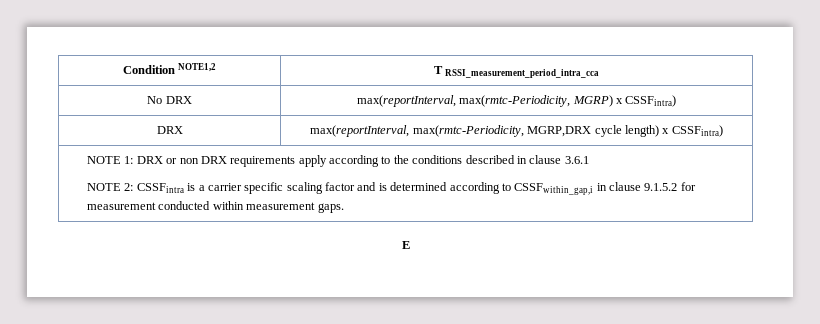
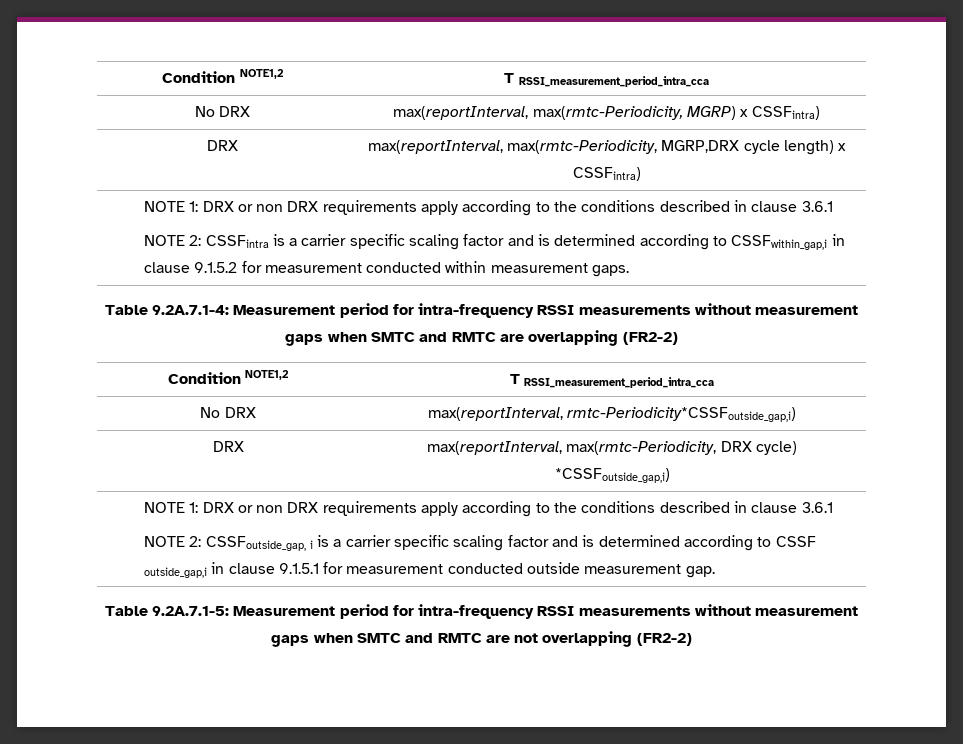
- E
+ Table 9.2A.7.1-4: Measurement period for intra-frequency RSSI measurements without measurement gaps when SMTC and RMTC are overlapping (FR2-2)
+ Condition NOTE1,2 | T RSSI_measurement_period_intra_cca
+ No DRX | max(reportInterval, rmtc-Periodicity*CSSFoutside_gap,i)
+ DRX | max(reportInterval, max(rmtc-Periodicity, DRX cycle) *CSSFoutside_gap,i)
+ NOTE 1: DRX or non DRX requirements apply according to the conditions described in clause 3.6.1
+ NOTE 2: CSSFoutside_gap, i is a carrier specific scaling factor and is determined according to CSSF outside_gap,i in clause 9.1.5.1 for measurement conducted outside measurement gap.
+ Table 9.2A.7.1-5: Measurement period for intra-frequency RSSI measurements without measurement gaps when SMTC and RMTC are not overlapping (FR2-2)

